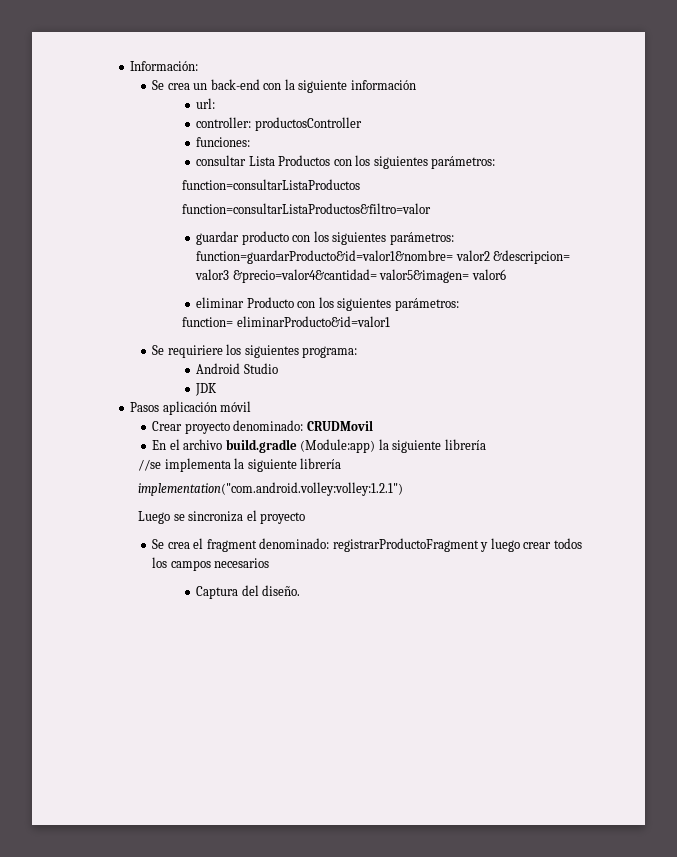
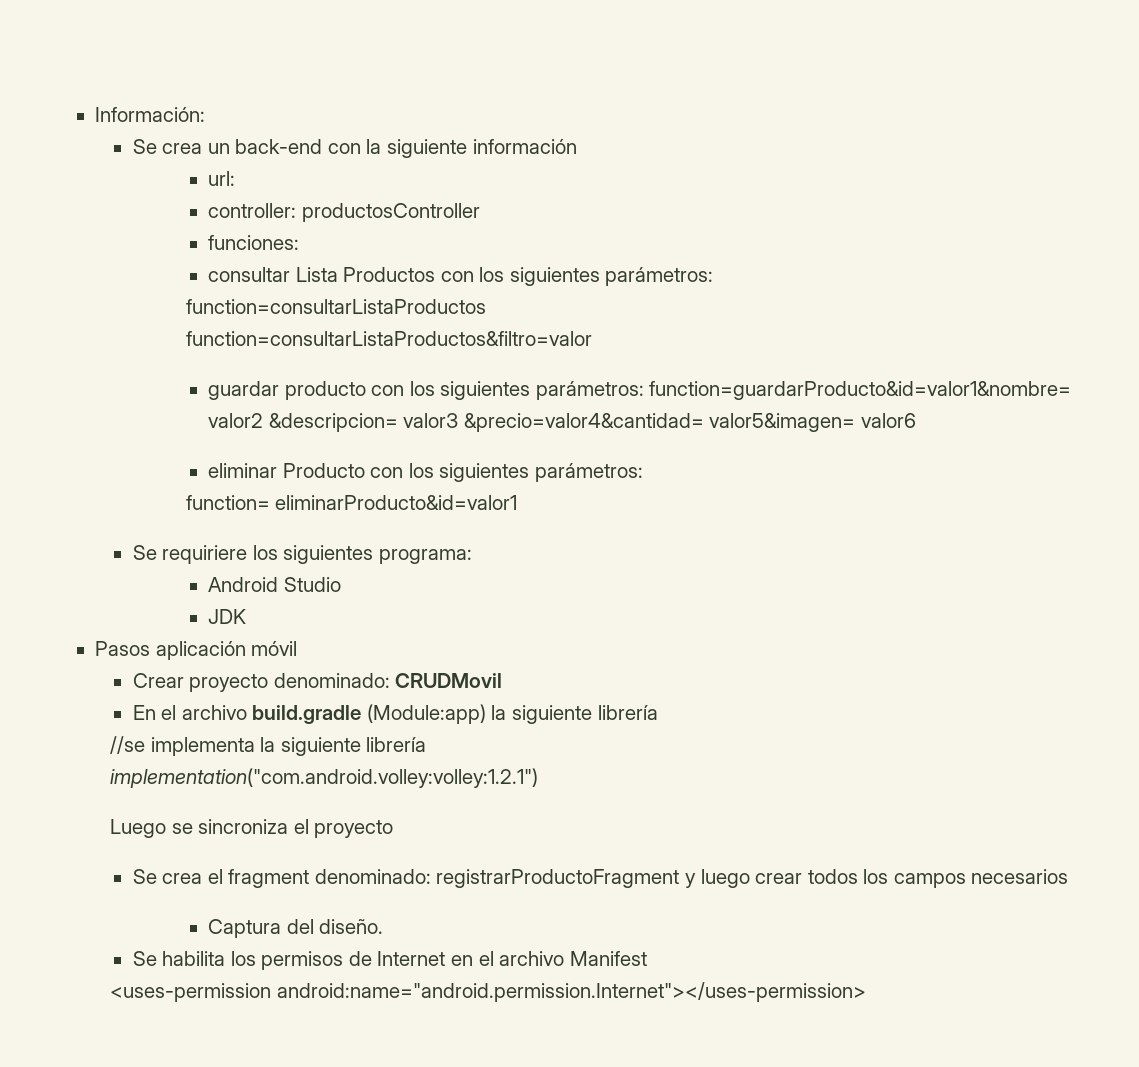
+ Se habilita los permisos de Internet en el archivo Manifest
+ <uses-permission android:name="android.permission.Internet"></uses-permission>

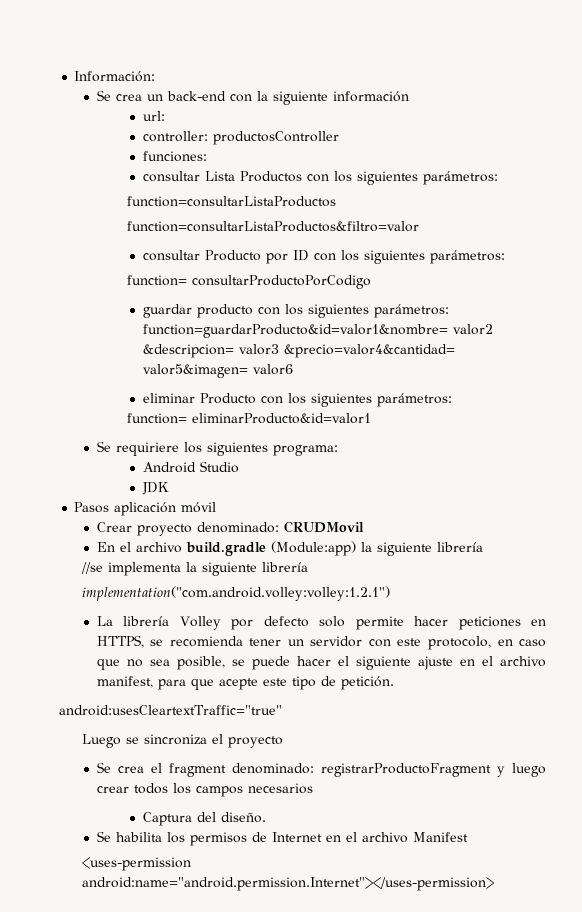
+ consultar Producto por ID con los siguientes parámetros:
+ function= consultarProductoPorCodigo
+ La librería Volley por defecto solo permite hacer peticiones en HTTPS, se recomienda tener un servidor con este protocolo, en caso que no sea posible, se puede hacer el siguiente ajuste en el archivo manifest, para que acepte este tipo de petición.
+ android:usesCleartextTraffic="true"

